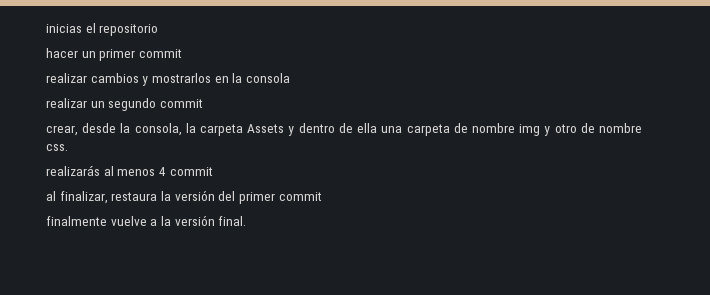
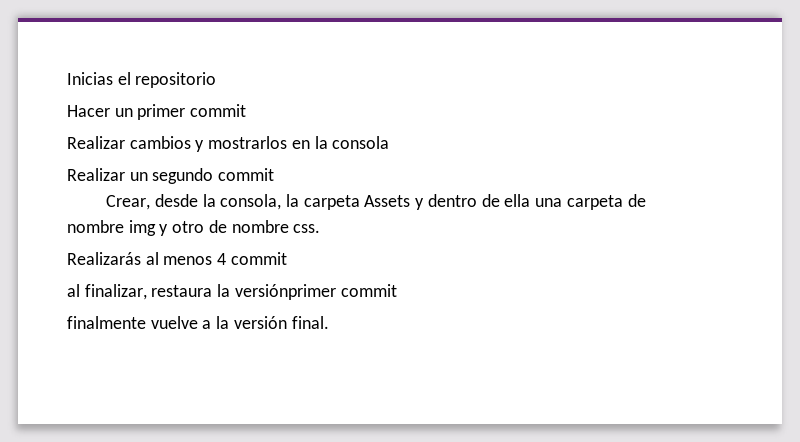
- inicias el repositorio
+ Inicias el repositorio
- hacer un primer commit
+ Hacer un primer commit
- realizar cambios y mostrarlos en la consola
+ Realizar cambios y mostrarlos en la consola
- realizar un segundo commit
+ Realizar un segundo commit
- crear, desde la consola, la carpeta Assets y dentro de ella una carpeta de nombre img y otro de nombre css.
+ Crear, desde la consola, la carpeta Assets y dentro de ella una carpeta de nombre img y otro de nombre css.
- realizarás al menos 4 commit
+ Realizarás al menos 4 commit
- al finalizar, restaura la versión del primer commit
+ al finalizar, restaura la versiónprimer commit

